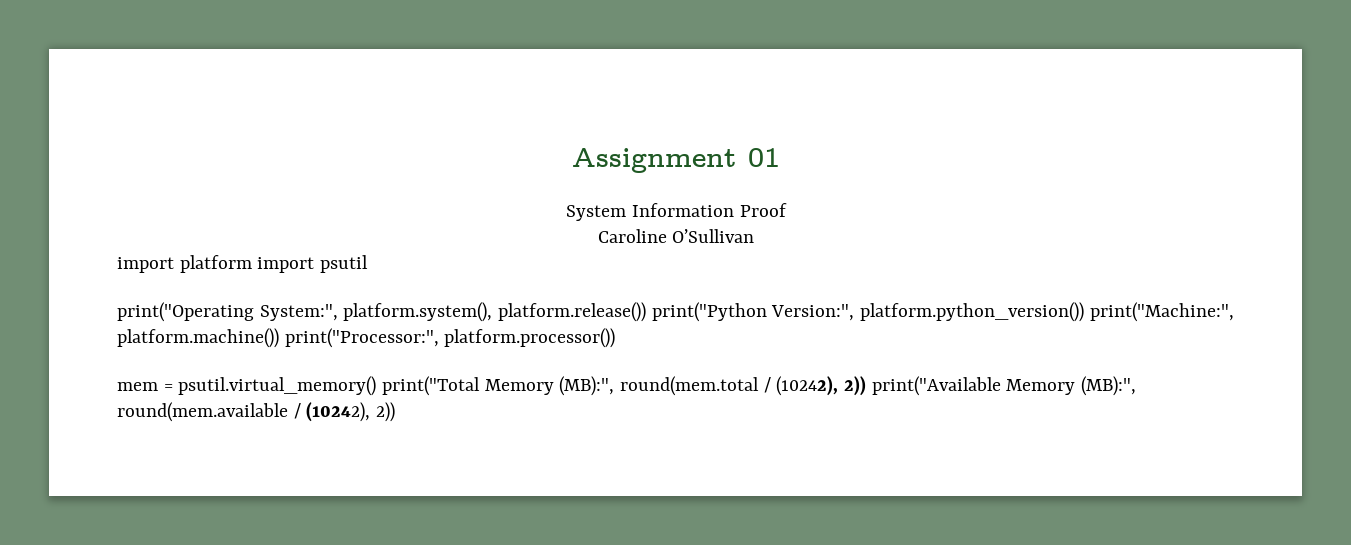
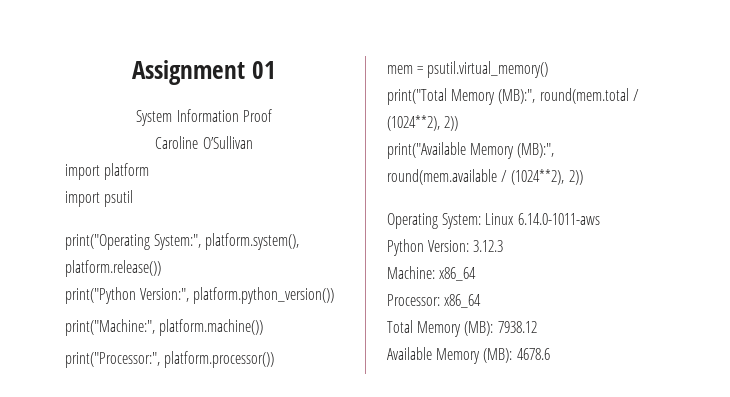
- import platform import psutil
+ import platform
+ import psutil
- print("Operating System:", platform.system(), platform.release()) print("Python Version:", platform.python_version()) print("Machine:", platform.machine()) print("Processor:", platform.processor())
+ print("Operating System:", platform.system(), platform.release())
+ print("Python Version:", platform.python_version())
+ print("Machine:", platform.machine())
+ print("Processor:", platform.processor())
- mem = psutil.virtual_memory() print("Total Memory (MB):", round(mem.total / (10242), 2)) print("Available Memory (MB):", round(mem.available / (10242), 2))
+ mem = psutil.virtual_memory()
+ print("Total Memory (MB):", round(mem.total / (1024**2), 2))
+ print("Available Memory (MB):", round(mem.available / (1024**2), 2))
+ Operating System: Linux 6.14.0-1011-aws
+ Python Version: 3.12.3
+ Machine: x86_64
+ Processor: x86_64
+ Total Memory (MB): 7938.12
+ Available Memory (MB): 4678.6

